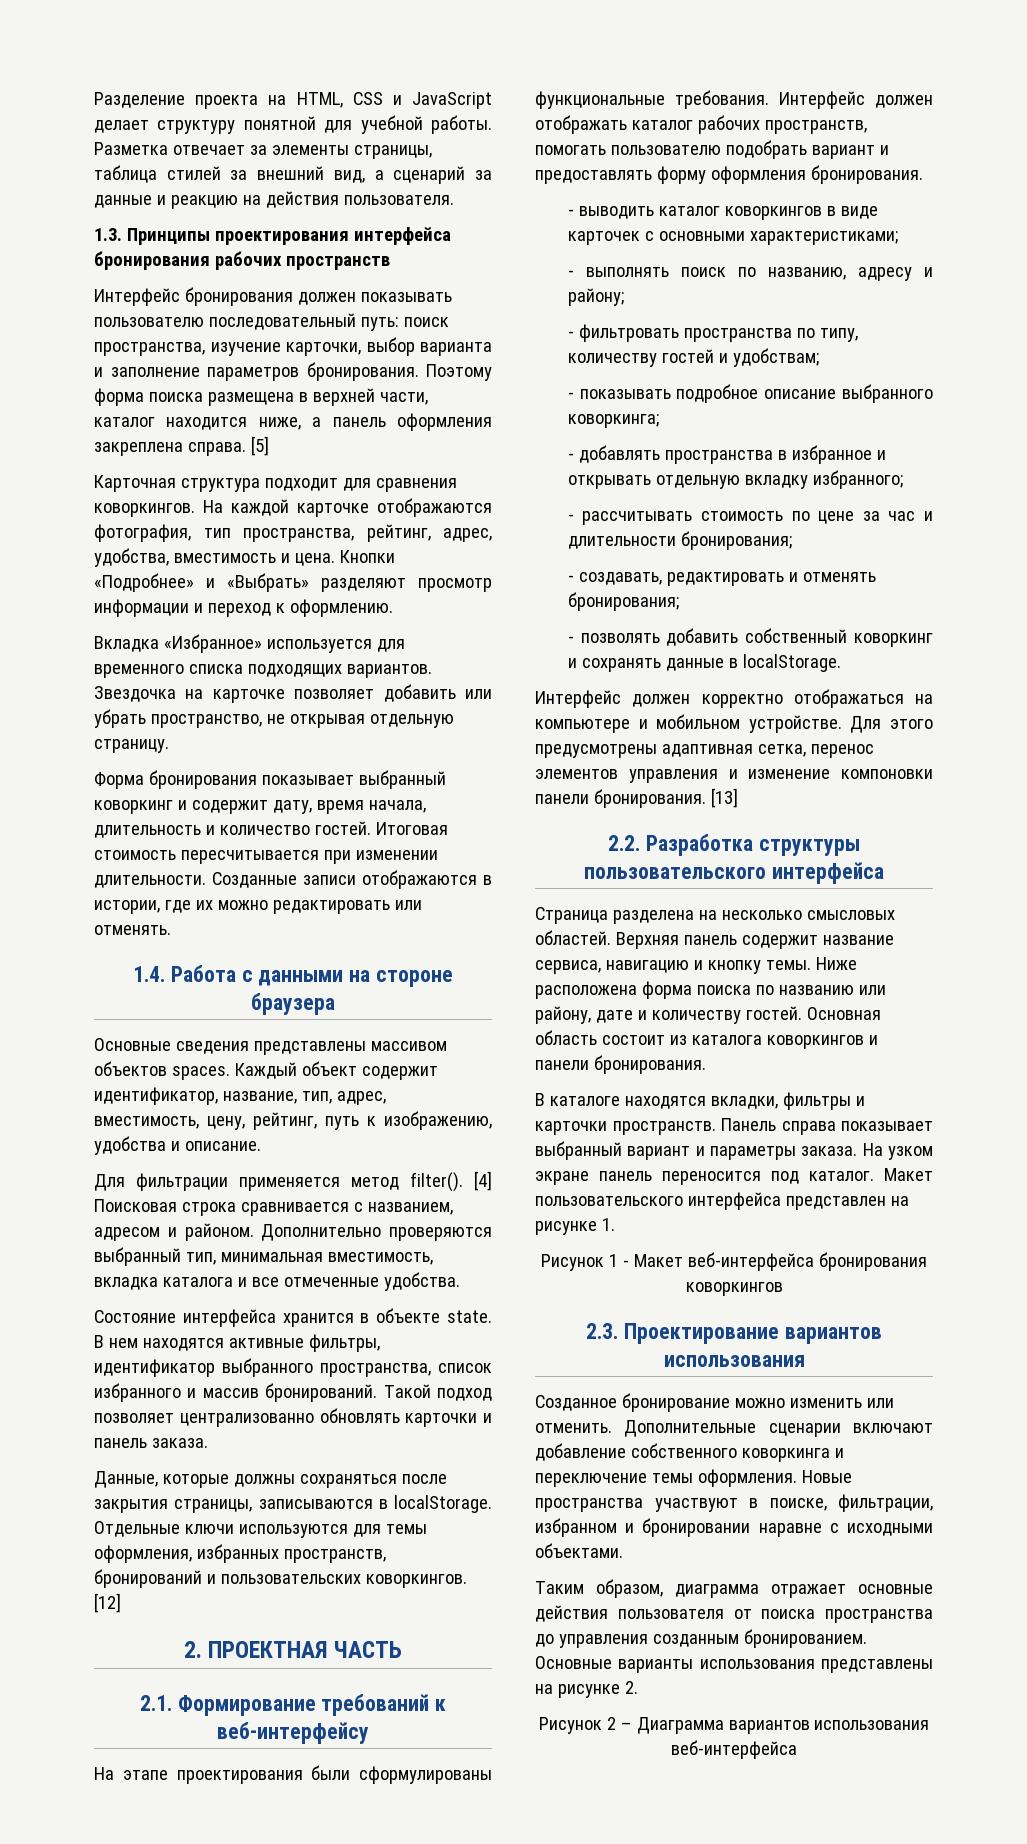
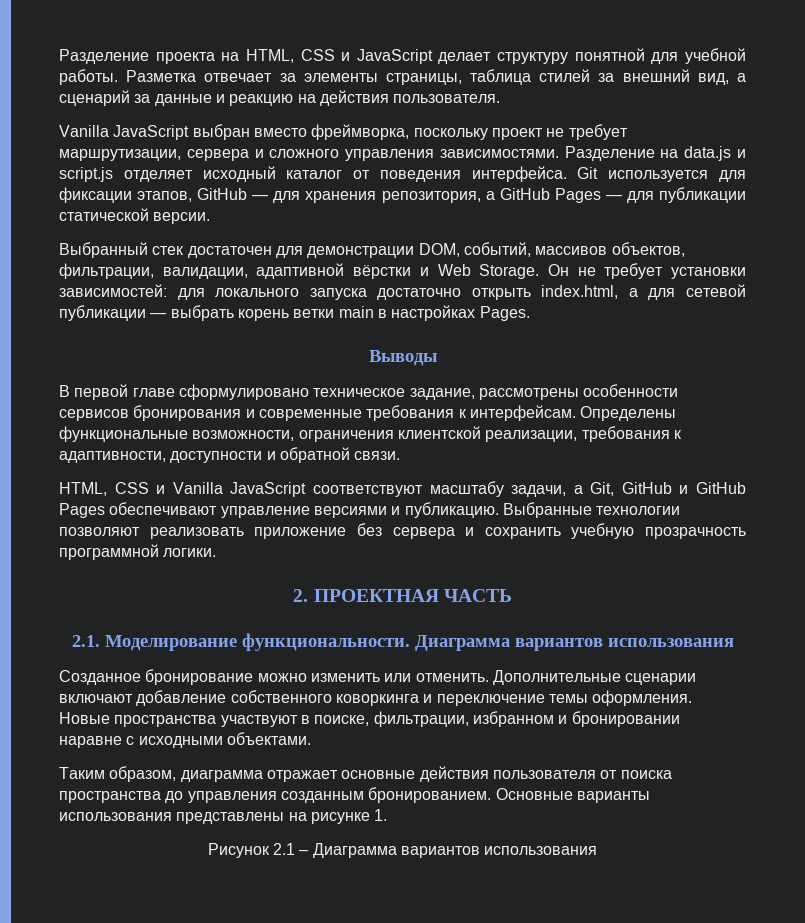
- 1.3. Принципы проектирования интерфейса бронирования рабочих пространств
- Интерфейс бронирования должен показывать пользователю последовательный путь: поиск пространства, изучение карточки, выбор варианта и заполнение параметров бронирования. Поэтому форма поиска размещена в верхней части, каталог находится ниже, а панель оформления закреплена справа. [5]
- Карточная структура подходит для сравнения коворкингов. На каждой карточке отображаются фотография, тип пространства, рейтинг, адрес, удобства, вместимость и цена. Кнопки «Подробнее» и «Выбрать» разделяют просмотр информации и переход к оформлению.
- Вкладка «Избранное» используется для временного списка подходящих вариантов. Звездочка на карточке позволяет добавить или убрать пространство, не открывая отдельную страницу.
- Форма бронирования показывает выбранный коворкинг и содержит дату, время начала, длительность и количество гостей. Итоговая стоимость пересчитывается при изменении длительности. Созданные записи отображаются в истории, где их можно редактировать или отменять.
- 1.4. Работа с данными на стороне браузера
- Основные сведения представлены массивом объектов spaces. Каждый объект содержит идентификатор, название, тип, адрес, вместимость, цену, рейтинг, путь к изображению, удобства и описание.
- Для фильтрации применяется метод filter(). [4] Поисковая строка сравнивается с названием, адресом и районом. Дополнительно проверяются выбранный тип, минимальная вместимость, вкладка каталога и все отмеченные удобства.
- Состояние интерфейса хранится в объекте state. В нем находятся активные фильтры, идентификатор выбранного пространства, список избранного и массив бронирований. Такой подход позволяет централизованно обновлять карточки и панель заказа.
- Данные, которые должны сохраняться после закрытия страницы, записываются в localStorage. Отдельные ключи используются для темы оформления, избранных пространств, бронирований и пользовательских коворкингов. [12]
+ Vanilla JavaScript выбран вместо фреймворка, поскольку проект не требует маршрутизации, сервера и сложного управления зависимостями. Разделение на data.js и script.js отделяет исходный каталог от поведения интерфейса. Git используется для фиксации этапов, GitHub — для хранения репозитория, а GitHub Pages — для публикации статической версии.
+ Выбранный стек достаточен для демонстрации DOM, событий, массивов объектов, фильтрации, валидации, адаптивной вёрстки и Web Storage. Он не требует установки зависимостей: для локального запуска достаточно открыть index.html, а для сетевой публикации — выбрать корень ветки main в настройках Pages.
+ Выводы
+ В первой главе сформулировано техническое задание, рассмотрены особенности сервисов бронирования и современные требования к интерфейсам. Определены функциональные возможности, ограничения клиентской реализации, требования к адаптивности, доступности и обратной связи.
+ HTML, CSS и Vanilla JavaScript соответствуют масштабу задачи, а Git, GitHub и GitHub Pages обеспечивают управление версиями и публикацию. Выбранные технологии позволяют реализовать приложение без сервера и сохранить учебную прозрачность программной логики.
  2. ПРОЕКТНАЯ ЧАСТЬ
- 2.1. Формирование требований к веб-интерфейсу
- На этапе проектирования были сформулированы функциональные требования. Интерфейс должен отображать каталог рабочих пространств, помогать пользователю подобрать вариант и предоставлять форму оформления бронирования.
- - выводить каталог коворкингов в виде карточек с основными характеристиками;
- - выполнять поиск по названию, адресу и району;
- - фильтровать пространства по типу, количеству гостей и удобствам;
- - показывать подробное описание выбранного коворкинга;
- - добавлять пространства в избранное и открывать отдельную вкладку избранного;
- - рассчитывать стоимость по цене за час и длительности бронирования;
- - создавать, редактировать и отменять бронирования;
- - позволять добавить собственный коворкинг и сохранять данные в localStorage.
- Интерфейс должен корректно отображаться на компьютере и мобильном устройстве. Для этого предусмотрены адаптивная сетка, перенос элементов управления и изменение компоновки панели бронирования. [13]
- 2.2. Разработка структуры пользовательского интерфейса
- Страница разделена на несколько смысловых областей. Верхняя панель содержит название сервиса, навигацию и кнопку темы. Ниже расположена форма поиска по названию или району, дате и количеству гостей. Основная область состоит из каталога коворкингов и панели бронирования.
- В каталоге находятся вкладки, фильтры и карточки пространств. Панель справа показывает выбранный вариант и параметры заказа. На узком экране панель переносится под каталог. Макет пользовательского интерфейса представлен на рисунке 1.
- Рисунок 1 - Макет веб-интерфейса бронирования коворкингов
- 2.3. Проектирование вариантов использования
+ 2.1. Моделирование функциональности. Диаграмма вариантов использования
- Основные варианты использования представлены на рисунке 2.
- Рисунок 2 – Диаграмма вариантов использования веб-интерфейса
+ Основные варианты использования представлены на рисунке 1.
+ Рисунок 2.1 – Диаграмма вариантов использования

